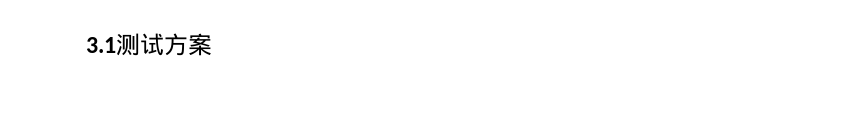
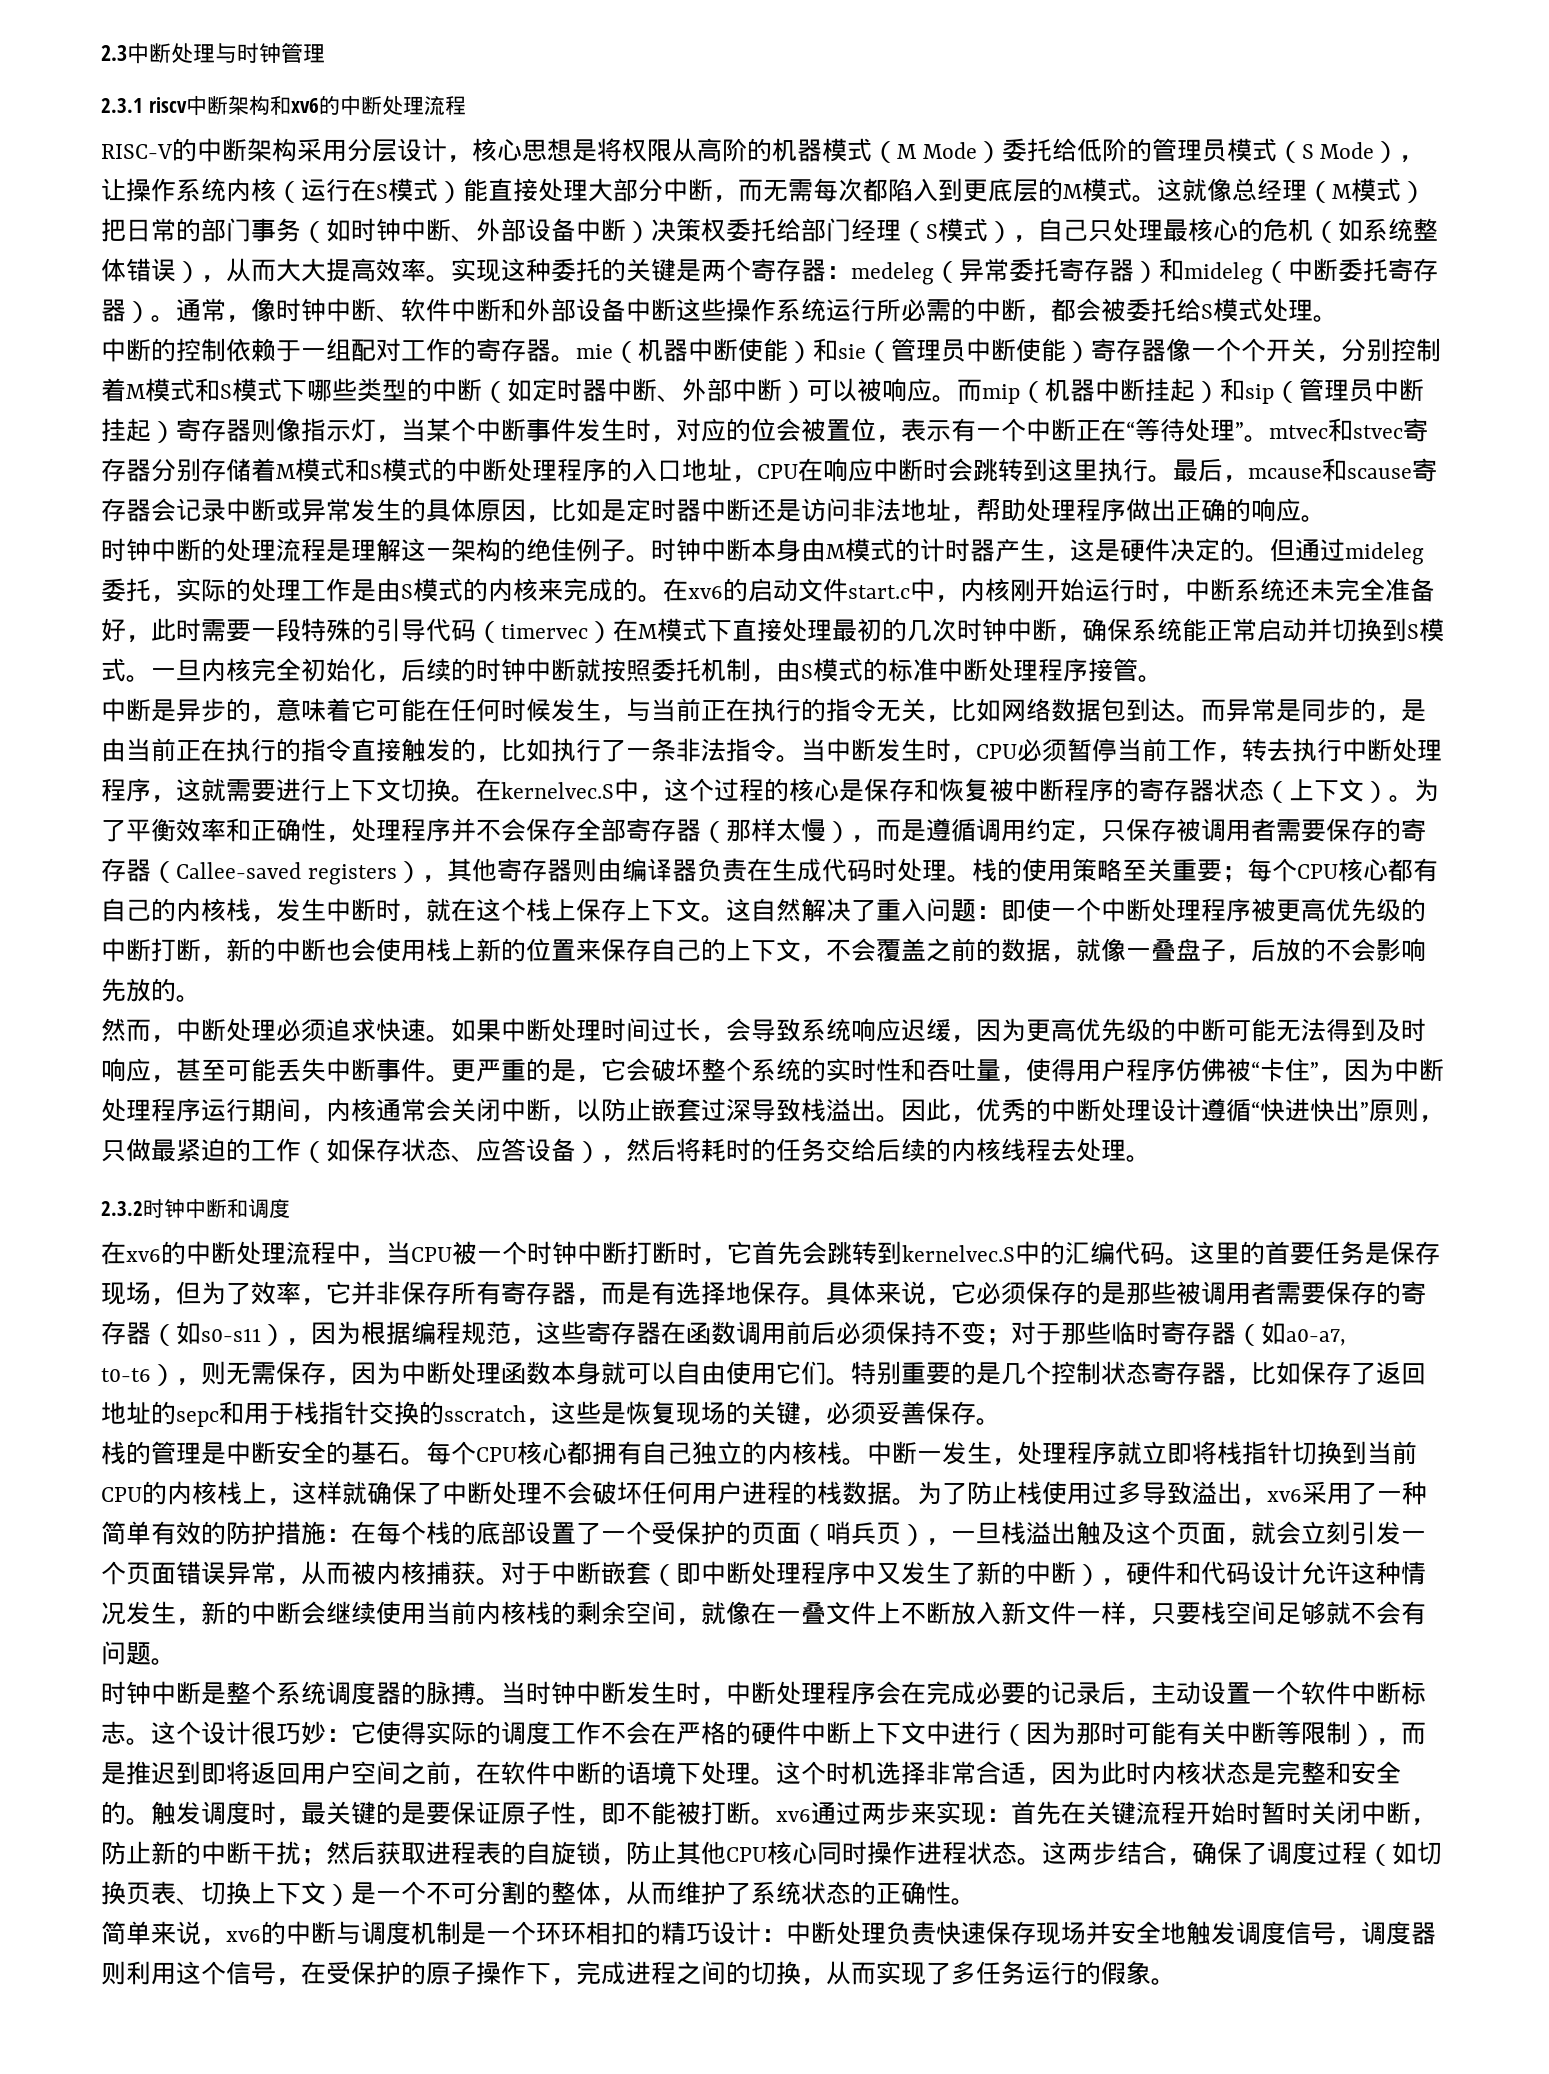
- 3.1测试方案
+ 2.3中断处理与时钟管理
+ 2.3.1 riscv中断架构和xv6的中断处理流程
+ RISC-V的中断架构采用分层设计，核心思想是将权限从高阶的机器模式（M Mode）委托给低阶的管理员模式（S Mode），让操作系统内核（运行在S模式）能直接处理大部分中断，而无需每次都陷入到更底层的M模式。这就像总经理（M模式）把日常的部门事务（如时钟中断、外部设备中断）决策权委托给部门经理（S模式），自己只处理最核心的危机（如系统整体错误），从而大大提高效率。实现这种委托的关键是两个寄存器：medeleg（异常委托寄存器）和mideleg（中断委托寄存器）。通常，像时钟中断、软件中断和外部设备中断这些操作系统运行所必需的中断，都会被委托给S模式处理。
+ 中断的控制依赖于一组配对工作的寄存器。mie（机器中断使能）和sie（管理员中断使能）寄存器像一个个开关，分别控制着M模式和S模式下哪些类型的中断（如定时器中断、外部中断）可以被响应。而mip（机器中断挂起）和sip（管理员中断挂起）寄存器则像指示灯，当某个中断事件发生时，对应的位会被置位，表示有一个中断正在“等待处理”。mtvec和stvec寄存器分别存储着M模式和S模式的中断处理程序的入口地址，CPU在响应中断时会跳转到这里执行。最后，mcause和scause寄存器会记录中断或异常发生的具体原因，比如是定时器中断还是访问非法地址，帮助处理程序做出正确的响应。
+ 时钟中断的处理流程是理解这一架构的绝佳例子。时钟中断本身由M模式的计时器产生，这是硬件决定的。但通过mideleg委托，实际的处理工作是由S模式的内核来完成的。在xv6的启动文件start.c中，内核刚开始运行时，中断系统还未完全准备好，此时需要一段特殊的引导代码（timervec）在M模式下直接处理最初的几次时钟中断，确保系统能正常启动并切换到S模式。一旦内核完全初始化，后续的时钟中断就按照委托机制，由S模式的标准中断处理程序接管。
+ 中断是异步的，意味着它可能在任何时候发生，与当前正在执行的指令无关，比如网络数据包到达。而异常是同步的，是由当前正在执行的指令直接触发的，比如执行了一条非法指令。当中断发生时，CPU必须暂停当前工作，转去执行中断处理程序，这就需要进行上下文切换。在kernelvec.S中，这个过程的核心是保存和恢复被中断程序的寄存器状态（上下文）。为了平衡效率和正确性，处理程序并不会保存全部寄存器（那样太慢），而是遵循调用约定，只保存被调用者需要保存的寄存器（Callee-saved registers），其他寄存器则由编译器负责在生成代码时处理。栈的使用策略至关重要；每个CPU核心都有自己的内核栈，发生中断时，就在这个栈上保存上下文。这自然解决了重入问题：即使一个中断处理程序被更高优先级的中断打断，新的中断也会使用栈上新的位置来保存自己的上下文，不会覆盖之前的数据，就像一叠盘子，后放的不会影响先放的。
+ 然而，中断处理必须追求快速。如果中断处理时间过长，会导致系统响应迟缓，因为更高优先级的中断可能无法得到及时响应，甚至可能丢失中断事件。更严重的是，它会破坏整个系统的实时性和吞吐量，使得用户程序仿佛被“卡住”，因为中断处理程序运行期间，内核通常会关闭中断，以防止嵌套过深导致栈溢出。因此，优秀的中断处理设计遵循“快进快出”原则，只做最紧迫的工作（如保存状态、应答设备），然后将耗时的任务交给后续的内核线程去处理。
+ 2.3.2时钟中断和调度
+ 在xv6的中断处理流程中，当CPU被一个时钟中断打断时，它首先会跳转到kernelvec.S中的汇编代码。这里的首要任务是保存现场，但为了效率，它并非保存所有寄存器，而是有选择地保存。具体来说，它必须保存的是那些被调用者需要保存的寄存器（如s0-s11），因为根据编程规范，这些寄存器在函数调用前后必须保持不变；对于那些临时寄存器（如a0-a7, t0-t6），则无需保存，因为中断处理函数本身就可以自由使用它们。特别重要的是几个控制状态寄存器，比如保存了返回地址的sepc和用于栈指针交换的sscratch，这些是恢复现场的关键，必须妥善保存。
+ 栈的管理是中断安全的基石。每个CPU核心都拥有自己独立的内核栈。中断一发生，处理程序就立即将栈指针切换到当前CPU的内核栈上，这样就确保了中断处理不会破坏任何用户进程的栈数据。为了防止栈使用过多导致溢出，xv6采用了一种简单有效的防护措施：在每个栈的底部设置了一个受保护的页面（哨兵页），一旦栈溢出触及这个页面，就会立刻引发一个页面错误异常，从而被内核捕获。对于中断嵌套（即中断处理程序中又发生了新的中断），硬件和代码设计允许这种情况发生，新的中断会继续使用当前内核栈的剩余空间，就像在一叠文件上不断放入新文件一样，只要栈空间足够就不会有问题。
+ 时钟中断是整个系统调度器的脉搏。当时钟中断发生时，中断处理程序会在完成必要的记录后，主动设置一个软件中断标志。这个设计很巧妙：它使得实际的调度工作不会在严格的硬件中断上下文中进行（因为那时可能有关中断等限制），而是推迟到即将返回用户空间之前，在软件中断的语境下处理。这个时机选择非常合适，因为此时内核状态是完整和安全的。触发调度时，最关键的是要保证原子性，即不能被打断。xv6通过两步来实现：首先在关键流程开始时暂时关闭中断，防止新的中断干扰；然后获取进程表的自旋锁，防止其他CPU核心同时操作进程状态。这两步结合，确保了调度过程（如切换页表、切换上下文）是一个不可分割的整体，从而维护了系统状态的正确性。
+ 简单来说，xv6的中断与调度机制是一个环环相扣的精巧设计：中断处理负责快速保存现场并安全地触发调度信号，调度器则利用这个信号，在受保护的原子操作下，完成进程之间的切换，从而实现了多任务运行的假象。

